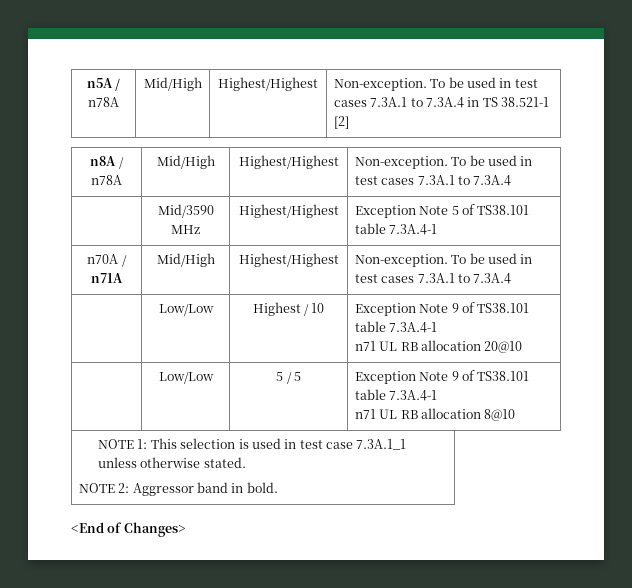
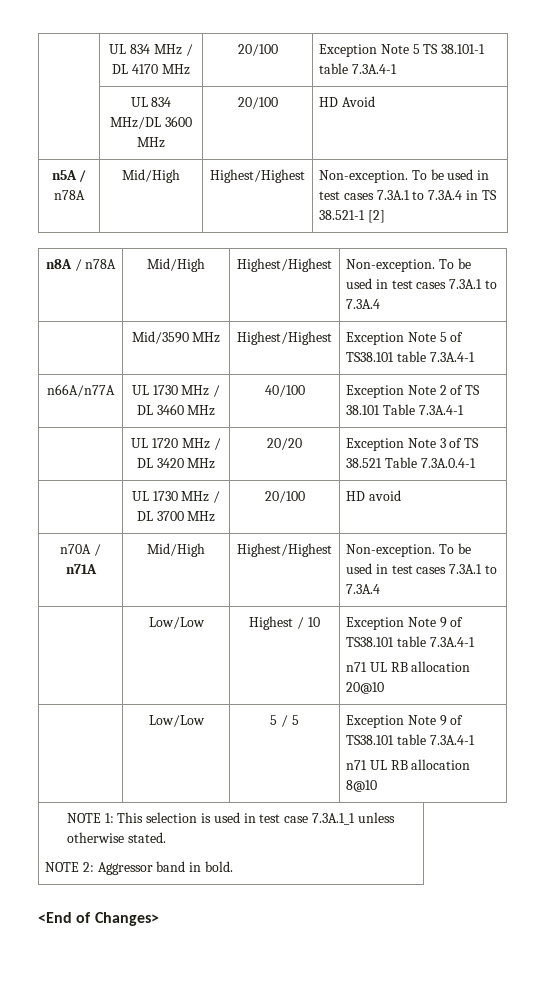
+ | UL 834 MHz / DL 4170 MHz | 20/100 | Exception Note 5 TS 38.101-1 table 7.3A.4-1
+ | UL 834 MHz/DL 3600 MHz | 20/100 | HD Avoid
+ n66A/n77A | UL 1730 MHz / DL 3460 MHz | 40/100 | Exception Note 2 of TS 38.101 Table 7.3A.4-1
+ | UL 1720 MHz / DL 3420 MHz | 20/20 | Exception Note 3 of TS 38.521 Table 7.3A.0.4-1
+ | UL 1730 MHz / DL 3700 MHz | 20/100 | HD avoid

